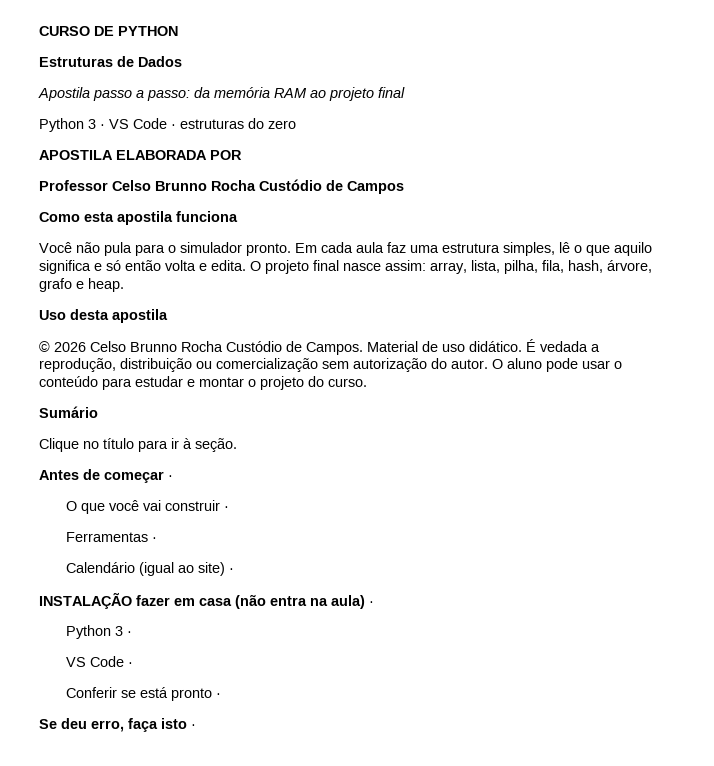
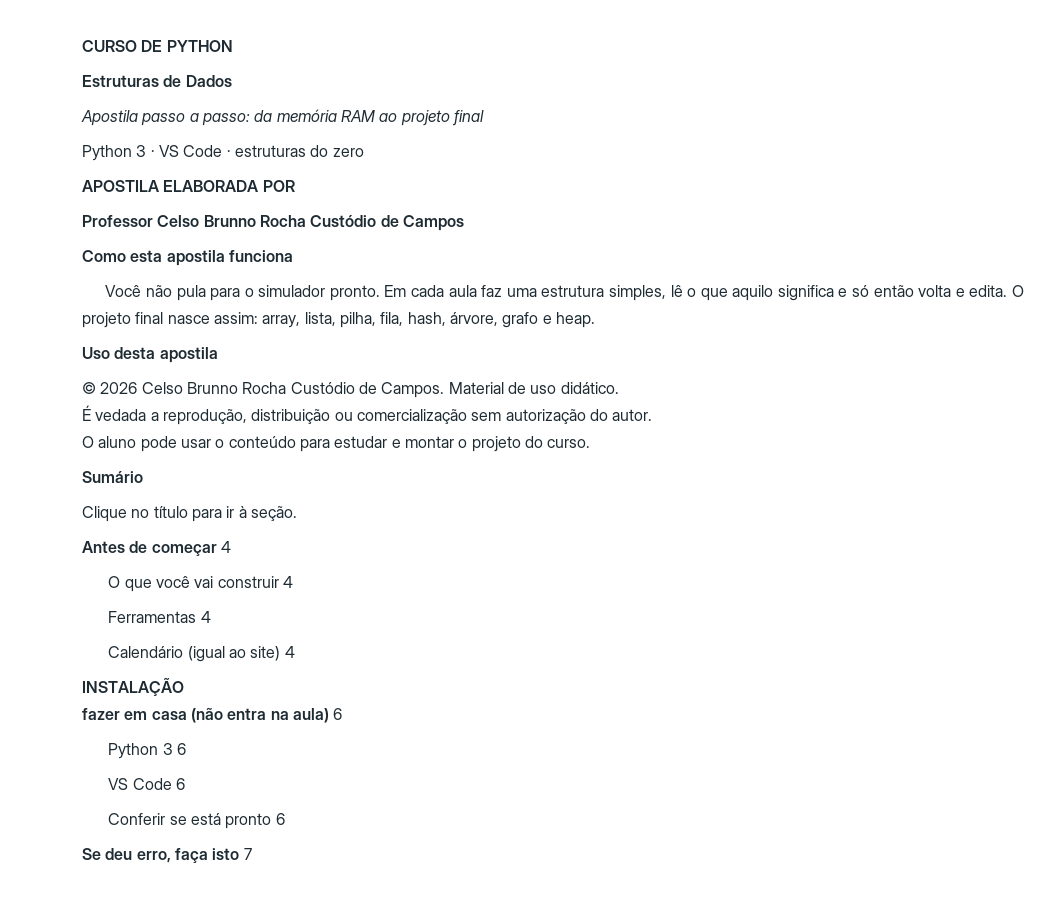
- Material de uso didático. É vedada a reprodução, distribuição ou comercialização sem autorização do autor. O aluno pode usar o conteúdo para estudar e montar o projeto do curso.
+ Material de uso didático.
+ É vedada a reprodução, distribuição ou comercialização sem autorização do autor.
+ O aluno pode usar o conteúdo para estudar e montar o projeto do curso.
- Antes de começar ·
+ Antes de começar 4
- O que você vai construir ·
+ O que você vai construir 4
- Ferramentas ·
+ Ferramentas 4
- Calendário (igual ao site) ·
+ Calendário (igual ao site) 4
- INSTALAÇÃO fazer em casa (não entra na aula) ·
- Python 3 ·
- VS Code ·
+ INSTALAÇÃO
+ fazer em casa (não entra na aula) 6
+ Python 3 6
+ VS Code 6
- Conferir se está pronto ·
+ Conferir se está pronto 6
- Se deu erro, faça isto ·
+ Se deu erro, faça isto 7

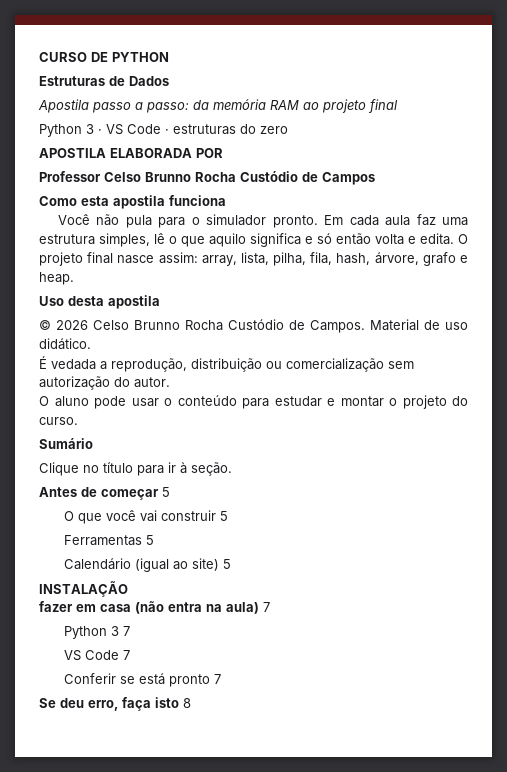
- Antes de começar 4
+ Antes de começar 5
- O que você vai construir 4
+ O que você vai construir 5
- Ferramentas 4
+ Ferramentas 5
- Calendário (igual ao site) 4
+ Calendário (igual ao site) 5
- fazer em casa (não entra na aula) 6
- Python 3 6
- VS Code 6
+ fazer em casa (não entra na aula) 7
+ Python 3 7
+ VS Code 7
- Conferir se está pronto 6
+ Conferir se está pronto 7
- Se deu erro, faça isto 7
+ Se deu erro, faça isto 8

